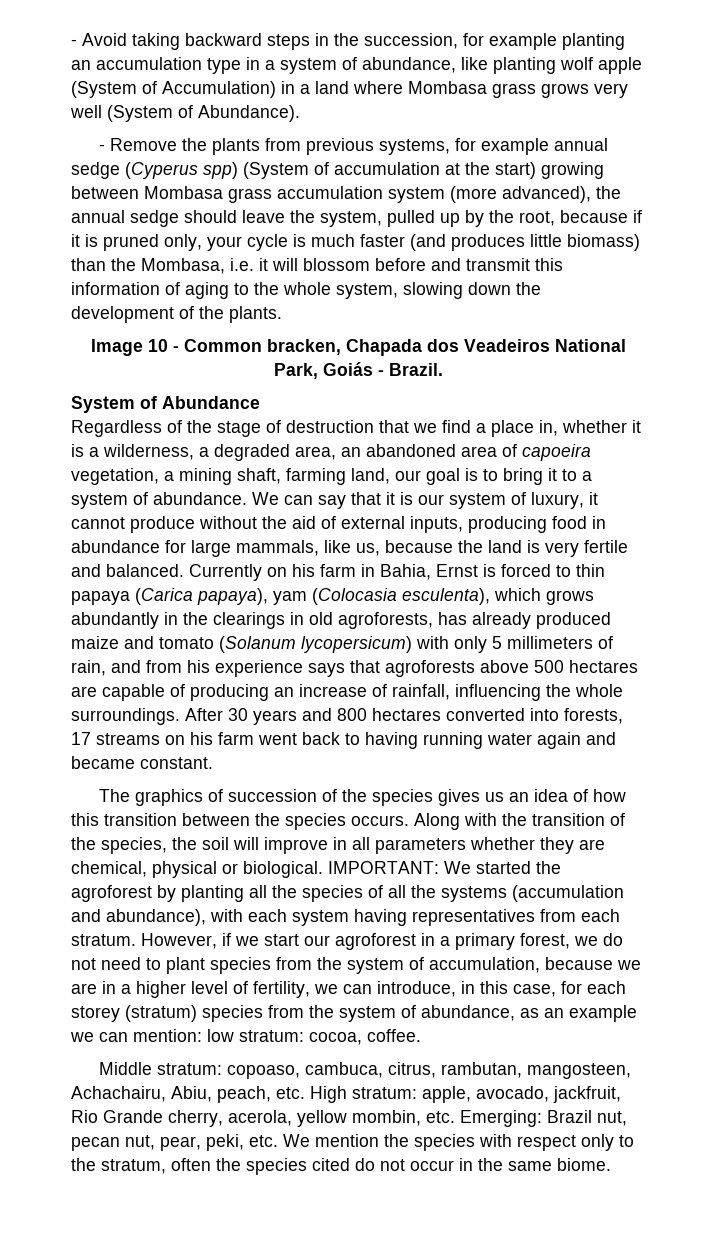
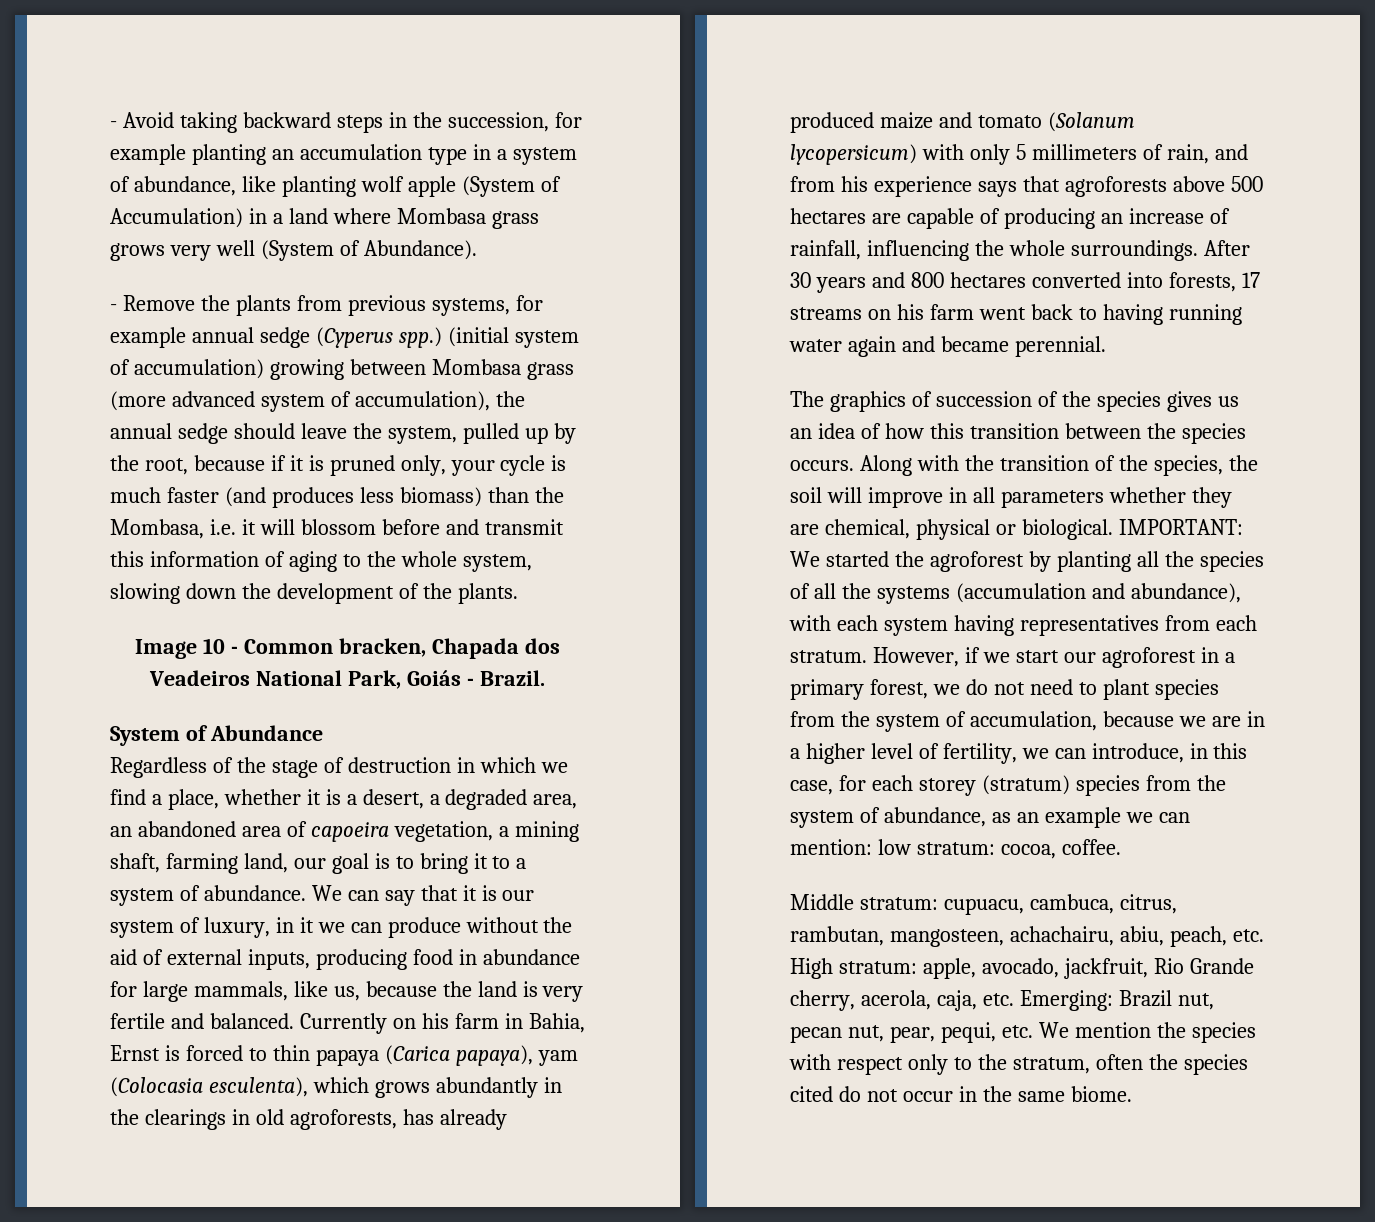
- - Remove the plants from previous systems, for example annual sedge (Cyperus spp) (System of accumulation at the start) growing between Mombasa grass accumulation system (more advanced), the annual sedge should leave the system, pulled up by the root, because if it is pruned only, your cycle is much faster (and produces little biomass) than the Mombasa, i.e. it will blossom before and transmit this information of aging to the whole system, slowing down the development of the plants.
+ - Remove the plants from previous systems, for example annual sedge (Cyperus spp.) (initial system of accumulation) growing between Mombasa grass (more advanced system of accumulation), the annual sedge should leave the system, pulled up by the root, because if it is pruned only, your cycle is much faster (and produces less biomass) than the Mombasa, i.e. it will blossom before and transmit this information of aging to the whole system, slowing down the development of the plants.
- Regardless of the stage of destruction that we find a place in, whether it is a wilderness, a degraded area, an abandoned area of capoeira vegetation, a mining shaft, farming land, our goal is to bring it to a system of abundance.
+ Regardless of the stage of destruction in which we find a place, whether it is a desert, a degraded area, an abandoned area of capoeira vegetation, a mining shaft, farming land, our goal is to bring it to a system of abundance.
- We can say that it is our system of luxury, it cannot produce without the aid of external inputs, producing food in abundance for large mammals, like us, because the land is very fertile and balanced.
+ We can say that it is our system of luxury, in it we can produce without the aid of external inputs, producing food in abundance for large mammals, like us, because the land is very fertile and balanced.
- After 30 years and 800 hectares converted into forests, 17 streams on his farm went back to having running water again and became constant.
+ After 30 years and 800 hectares converted into forests, 17 streams on his farm went back to having running water again and became perennial.
- Middle stratum: copoaso, cambuca, citrus, rambutan, mangosteen, Achachairu, Abiu, peach, etc. High stratum: apple, avocado, jackfruit, Rio Grande cherry, acerola, yellow mombin, etc. Emerging: Brazil nut, pecan nut, pear, peki, etc. We mention the species with respect only to the stratum, often the species cited do not occur in the same biome.
+ Middle stratum: cupuacu, cambuca, citrus, rambutan, mangosteen, achachairu, abiu, peach, etc. High stratum: apple, avocado, jackfruit, Rio Grande cherry, acerola, caja, etc. Emerging: Brazil nut, pecan nut, pear, pequi, etc. We mention the species with respect only to the stratum, often the species cited do not occur in the same biome.

